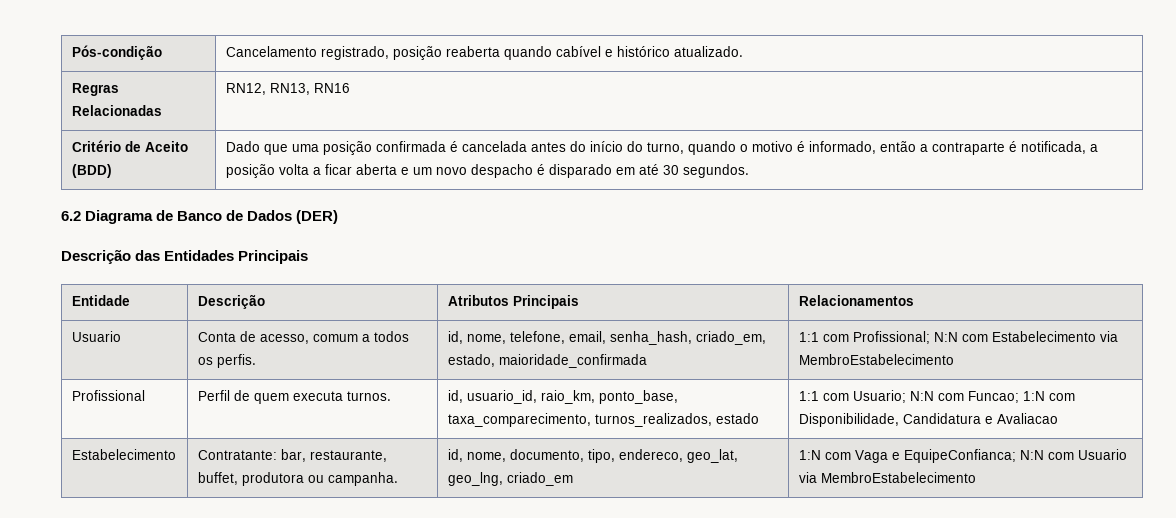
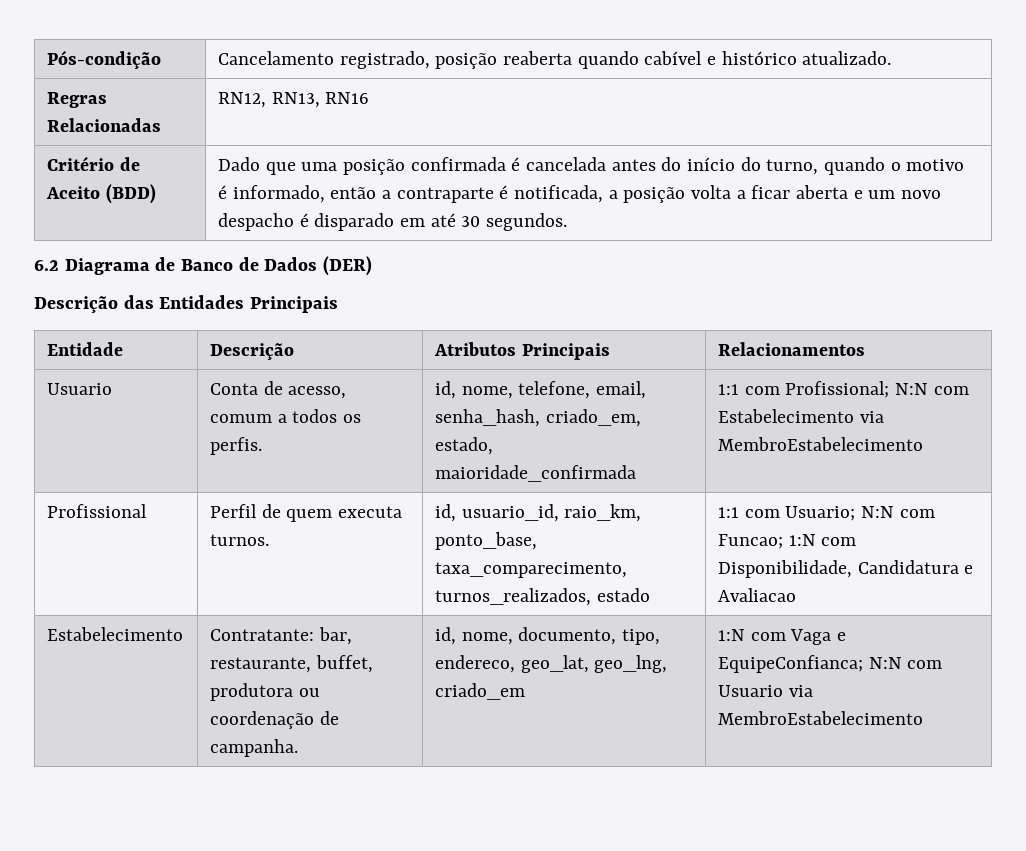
- Estabelecimento | Contratante: bar, restaurante, buffet, produtora ou campanha. | id, nome, documento, tipo, endereco, geo_lat, geo_lng, criado_em | 1:N com Vaga e EquipeConfianca; N:N com Usuario via MembroEstabelecimento
+ Estabelecimento | Contratante: bar, restaurante, buffet, produtora ou coordenação de campanha. | id, nome, documento, tipo, endereco, geo_lat, geo_lng, criado_em | 1:N com Vaga e EquipeConfianca; N:N com Usuario via MembroEstabelecimento

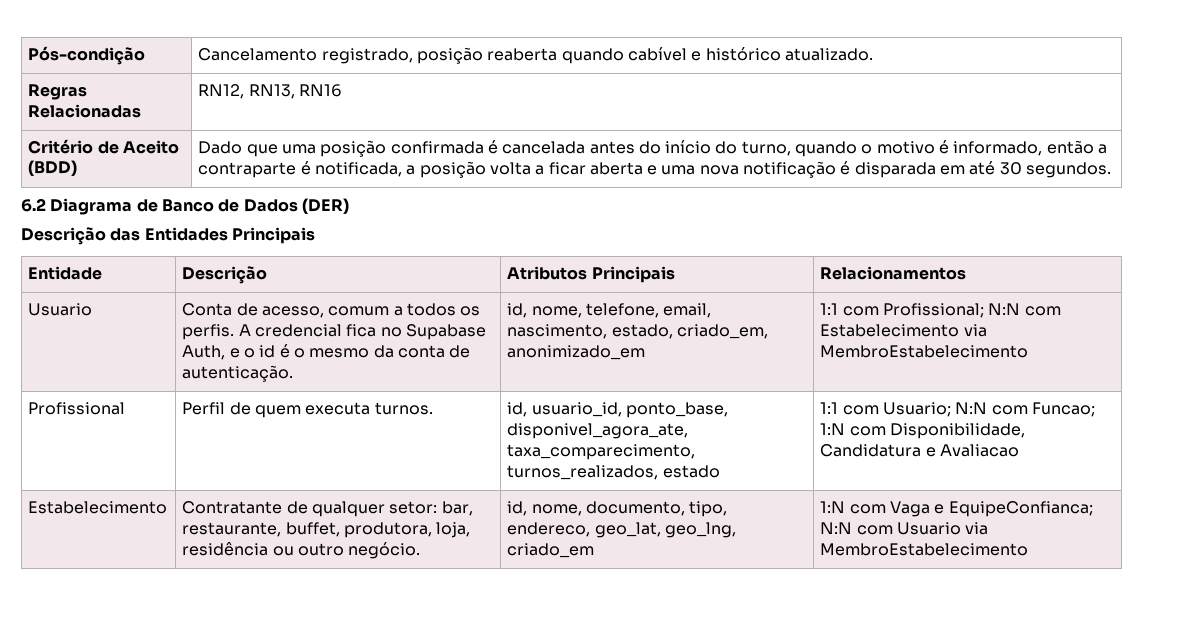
- Dado que uma posição confirmada é cancelada antes do início do turno, quando o motivo é informado, então a contraparte é notificada, a posição volta a ficar aberta e um novo despacho é disparado em até 30 segundos.
+ Dado que uma posição confirmada é cancelada antes do início do turno, quando o motivo é informado, então a contraparte é notificada, a posição volta a ficar aberta e uma nova notificação é disparada em até 30 segundos.
+ A credencial fica no Supabase Auth, e o id é o mesmo da conta de autenticação.
- id, nome, telefone, email, senha_hash, criado_em, estado, maioridade_confirmada
+ id, nome, telefone, email, nascimento, estado, criado_em, anonimizado_em
- Profissional | Perfil de quem executa turnos. | id, usuario_id, raio_km, ponto_base, taxa_comparecimento, turnos_realizados, estado | 1:1 com Usuario; N:N com Funcao; 1:N com Disponibilidade, Candidatura e Avaliacao
+ Profissional | Perfil de quem executa turnos. | id, usuario_id, ponto_base, disponivel_agora_ate, taxa_comparecimento, turnos_realizados, estado | 1:1 com Usuario; N:N com Funcao; 1:N com Disponibilidade, Candidatura e Avaliacao
- Estabelecimento | Contratante: bar, restaurante, buffet, produtora ou coordenação de campanha. | id, nome, documento, tipo, endereco, geo_lat, geo_lng, criado_em | 1:N com Vaga e EquipeConfianca; N:N com Usuario via MembroEstabelecimento
+ Estabelecimento | Contratante de qualquer setor: bar, restaurante, buffet, produtora, loja, residência ou outro negócio. | id, nome, documento, tipo, endereco, geo_lat, geo_lng, criado_em | 1:N com Vaga e EquipeConfianca; N:N com Usuario via MembroEstabelecimento

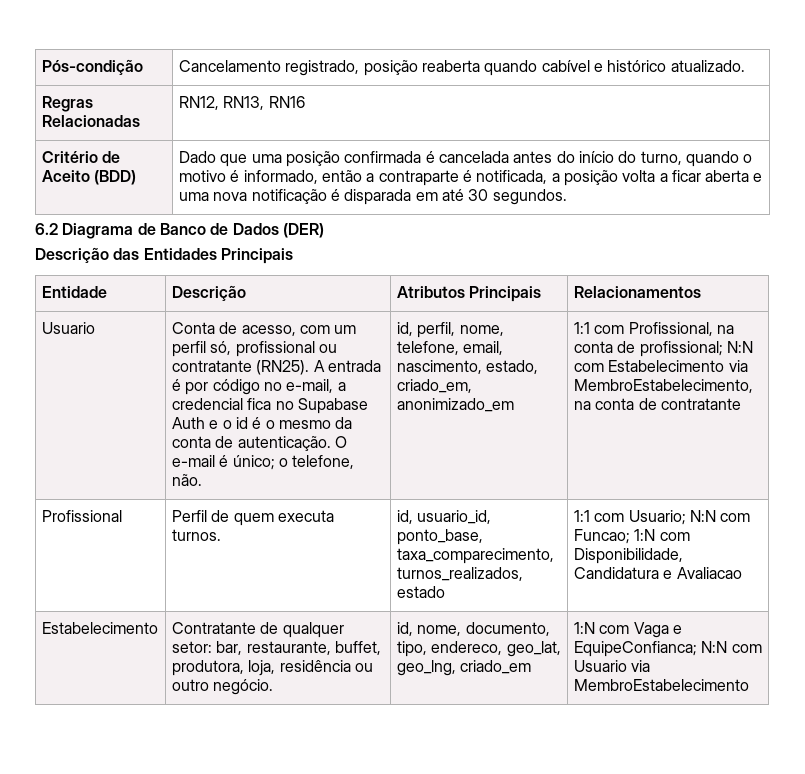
- Conta de acesso, comum a todos os perfis. A credencial fica no Supabase Auth, e o id é o mesmo da conta de autenticação. | id, nome, telefone, email, nascimento, estado, criado_em, anonimizado_em
+ Conta de acesso, com um perfil só, profissional ou contratante (RN25). A entrada é por código no e-mail, a credencial fica no Supabase Auth e o id é o mesmo da conta de autenticação. O e-mail é único; o telefone, não. | id, perfil, nome, telefone, email, nascimento, estado, criado_em, anonimizado_em
- 1:1 com Profissional; N:N com Estabelecimento via MembroEstabelecimento
+ 1:1 com Profissional, na conta de profissional; N:N com Estabelecimento via MembroEstabelecimento, na conta de contratante
- Profissional | Perfil de quem executa turnos. | id, usuario_id, ponto_base, disponivel_agora_ate, taxa_comparecimento, turnos_realizados, estado | 1:1 com Usuario; N:N com Funcao; 1:N com Disponibilidade, Candidatura e Avaliacao
+ Profissional | Perfil de quem executa turnos. | id, usuario_id, ponto_base, taxa_comparecimento, turnos_realizados, estado | 1:1 com Usuario; N:N com Funcao; 1:N com Disponibilidade, Candidatura e Avaliacao

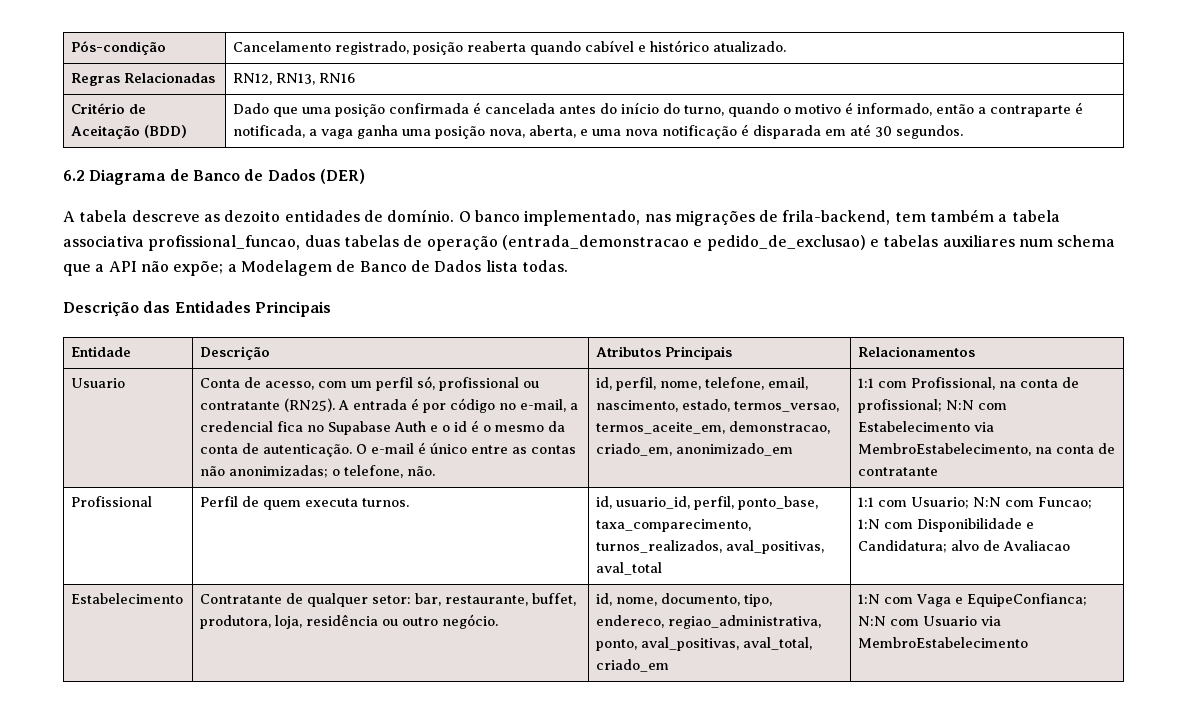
- Critério de Aceito (BDD)
+ Critério de Aceitação (BDD)
- Dado que uma posição confirmada é cancelada antes do início do turno, quando o motivo é informado, então a contraparte é notificada, a posição volta a ficar aberta e uma nova notificação é disparada em até 30 segundos.
+ Dado que uma posição confirmada é cancelada antes do início do turno, quando o motivo é informado, então a contraparte é notificada, a vaga ganha uma posição nova, aberta, e uma nova notificação é disparada em até 30 segundos.
+ A tabela descreve as dezoito entidades de domínio. O banco implementado, nas migrações de frila-backend, tem também a tabela associativa profissional_funcao, duas tabelas de operação (entrada_demonstracao e pedido_de_exclusao) e tabelas auxiliares num schema que a API não expõe; a Modelagem de Banco de Dados lista todas.
- O e-mail é único; o telefone, não.
+ O e-mail é único entre as contas não anonimizadas; o telefone, não.
- id, perfil, nome, telefone, email, nascimento, estado, criado_em, anonimizado_em
+ id, perfil, nome, telefone, email, nascimento, estado, termos_versao, termos_aceite_em, demonstracao, criado_em, anonimizado_em
- Profissional | Perfil de quem executa turnos. | id, usuario_id, ponto_base, taxa_comparecimento, turnos_realizados, estado | 1:1 com Usuario; N:N com Funcao; 1:N com Disponibilidade, Candidatura e Avaliacao
+ Profissional | Perfil de quem executa turnos. | id, usuario_id, perfil, ponto_base, taxa_comparecimento, turnos_realizados, aval_positivas, aval_total | 1:1 com Usuario; N:N com Funcao; 1:N com Disponibilidade e Candidatura; alvo de Avaliacao
- Estabelecimento | Contratante de qualquer setor: bar, restaurante, buffet, produtora, loja, residência ou outro negócio. | id, nome, documento, tipo, endereco, geo_lat, geo_lng, criado_em | 1:N com Vaga e EquipeConfianca; N:N com Usuario via MembroEstabelecimento
+ Estabelecimento | Contratante de qualquer setor: bar, restaurante, buffet, produtora, loja, residência ou outro negócio. | id, nome, documento, tipo, endereco, regiao_administrativa, ponto, aval_positivas, aval_total, criado_em | 1:N com Vaga e EquipeConfianca; N:N com Usuario via MembroEstabelecimento

